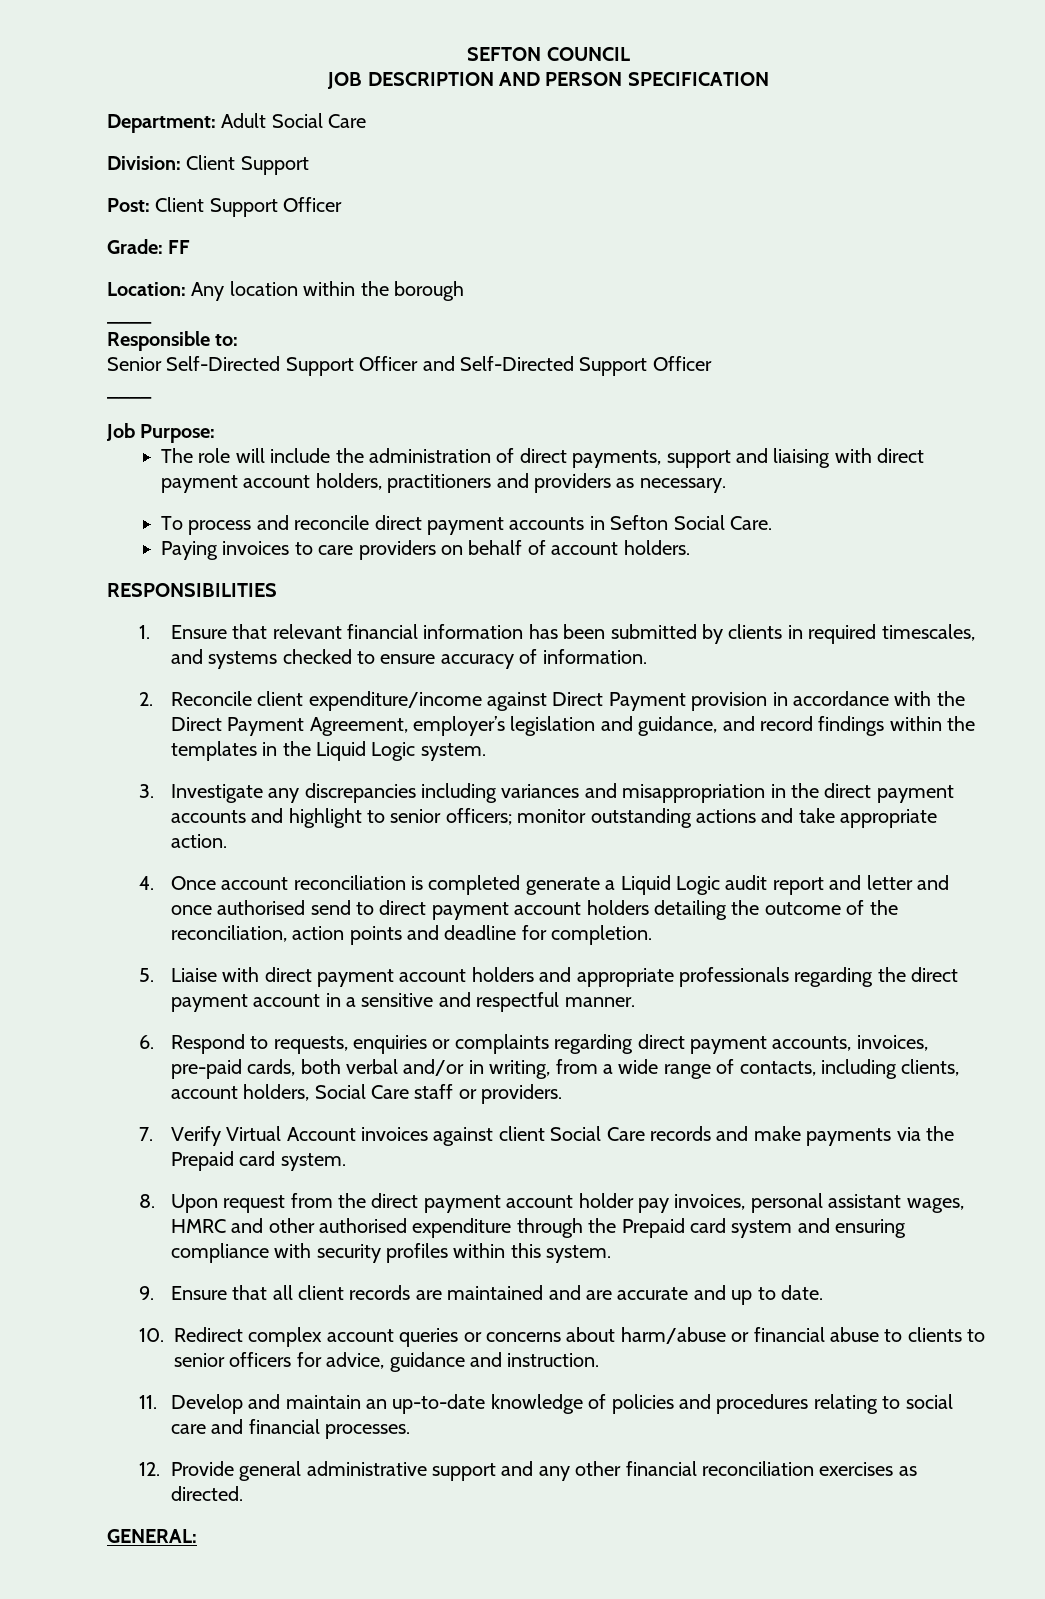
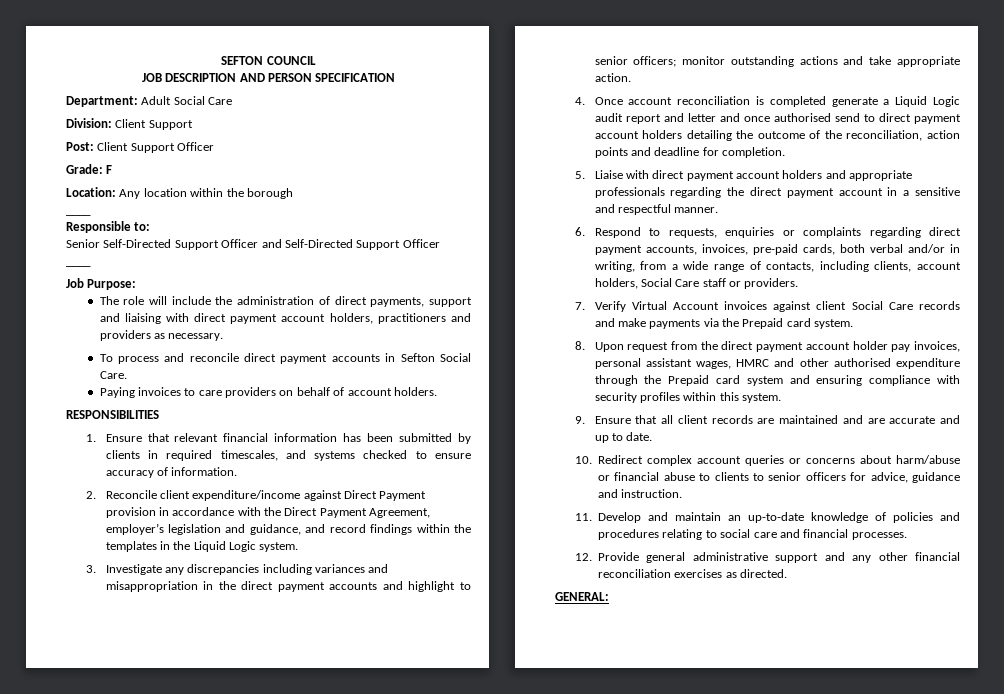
- Grade: FF
+ Grade: F

